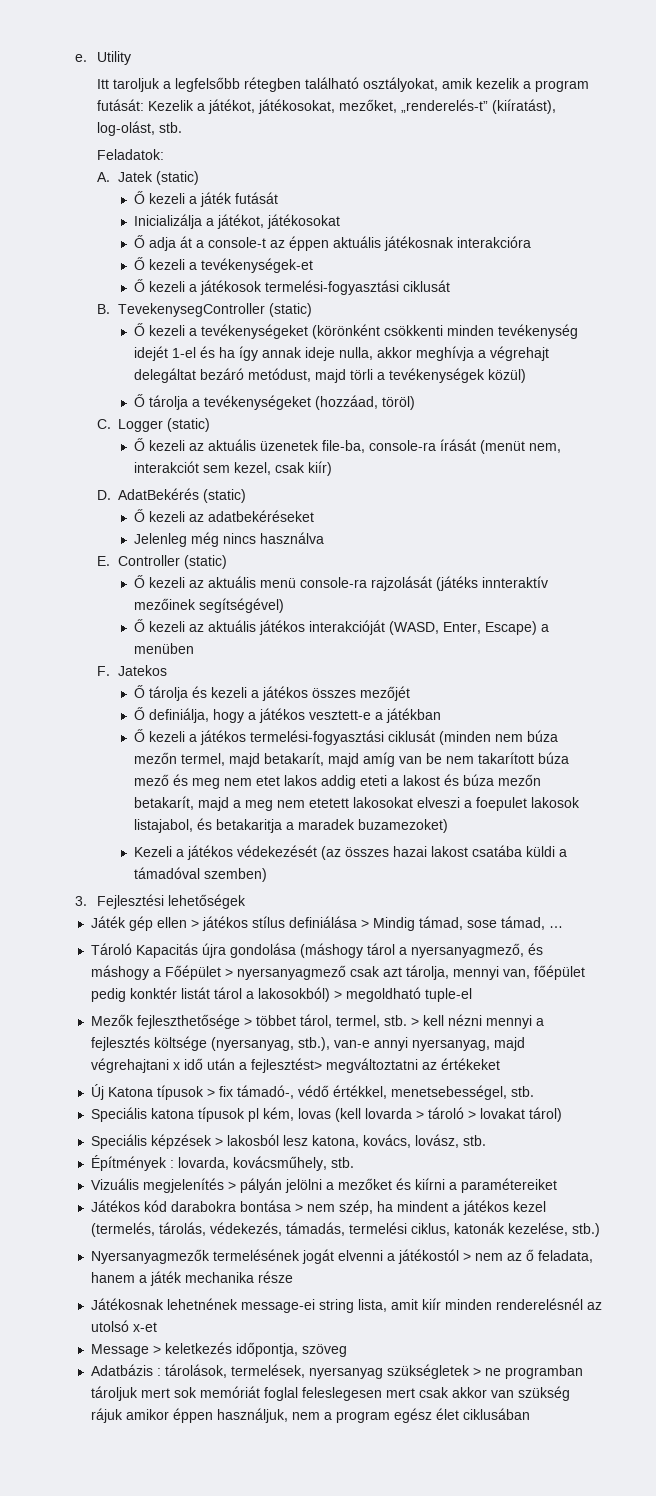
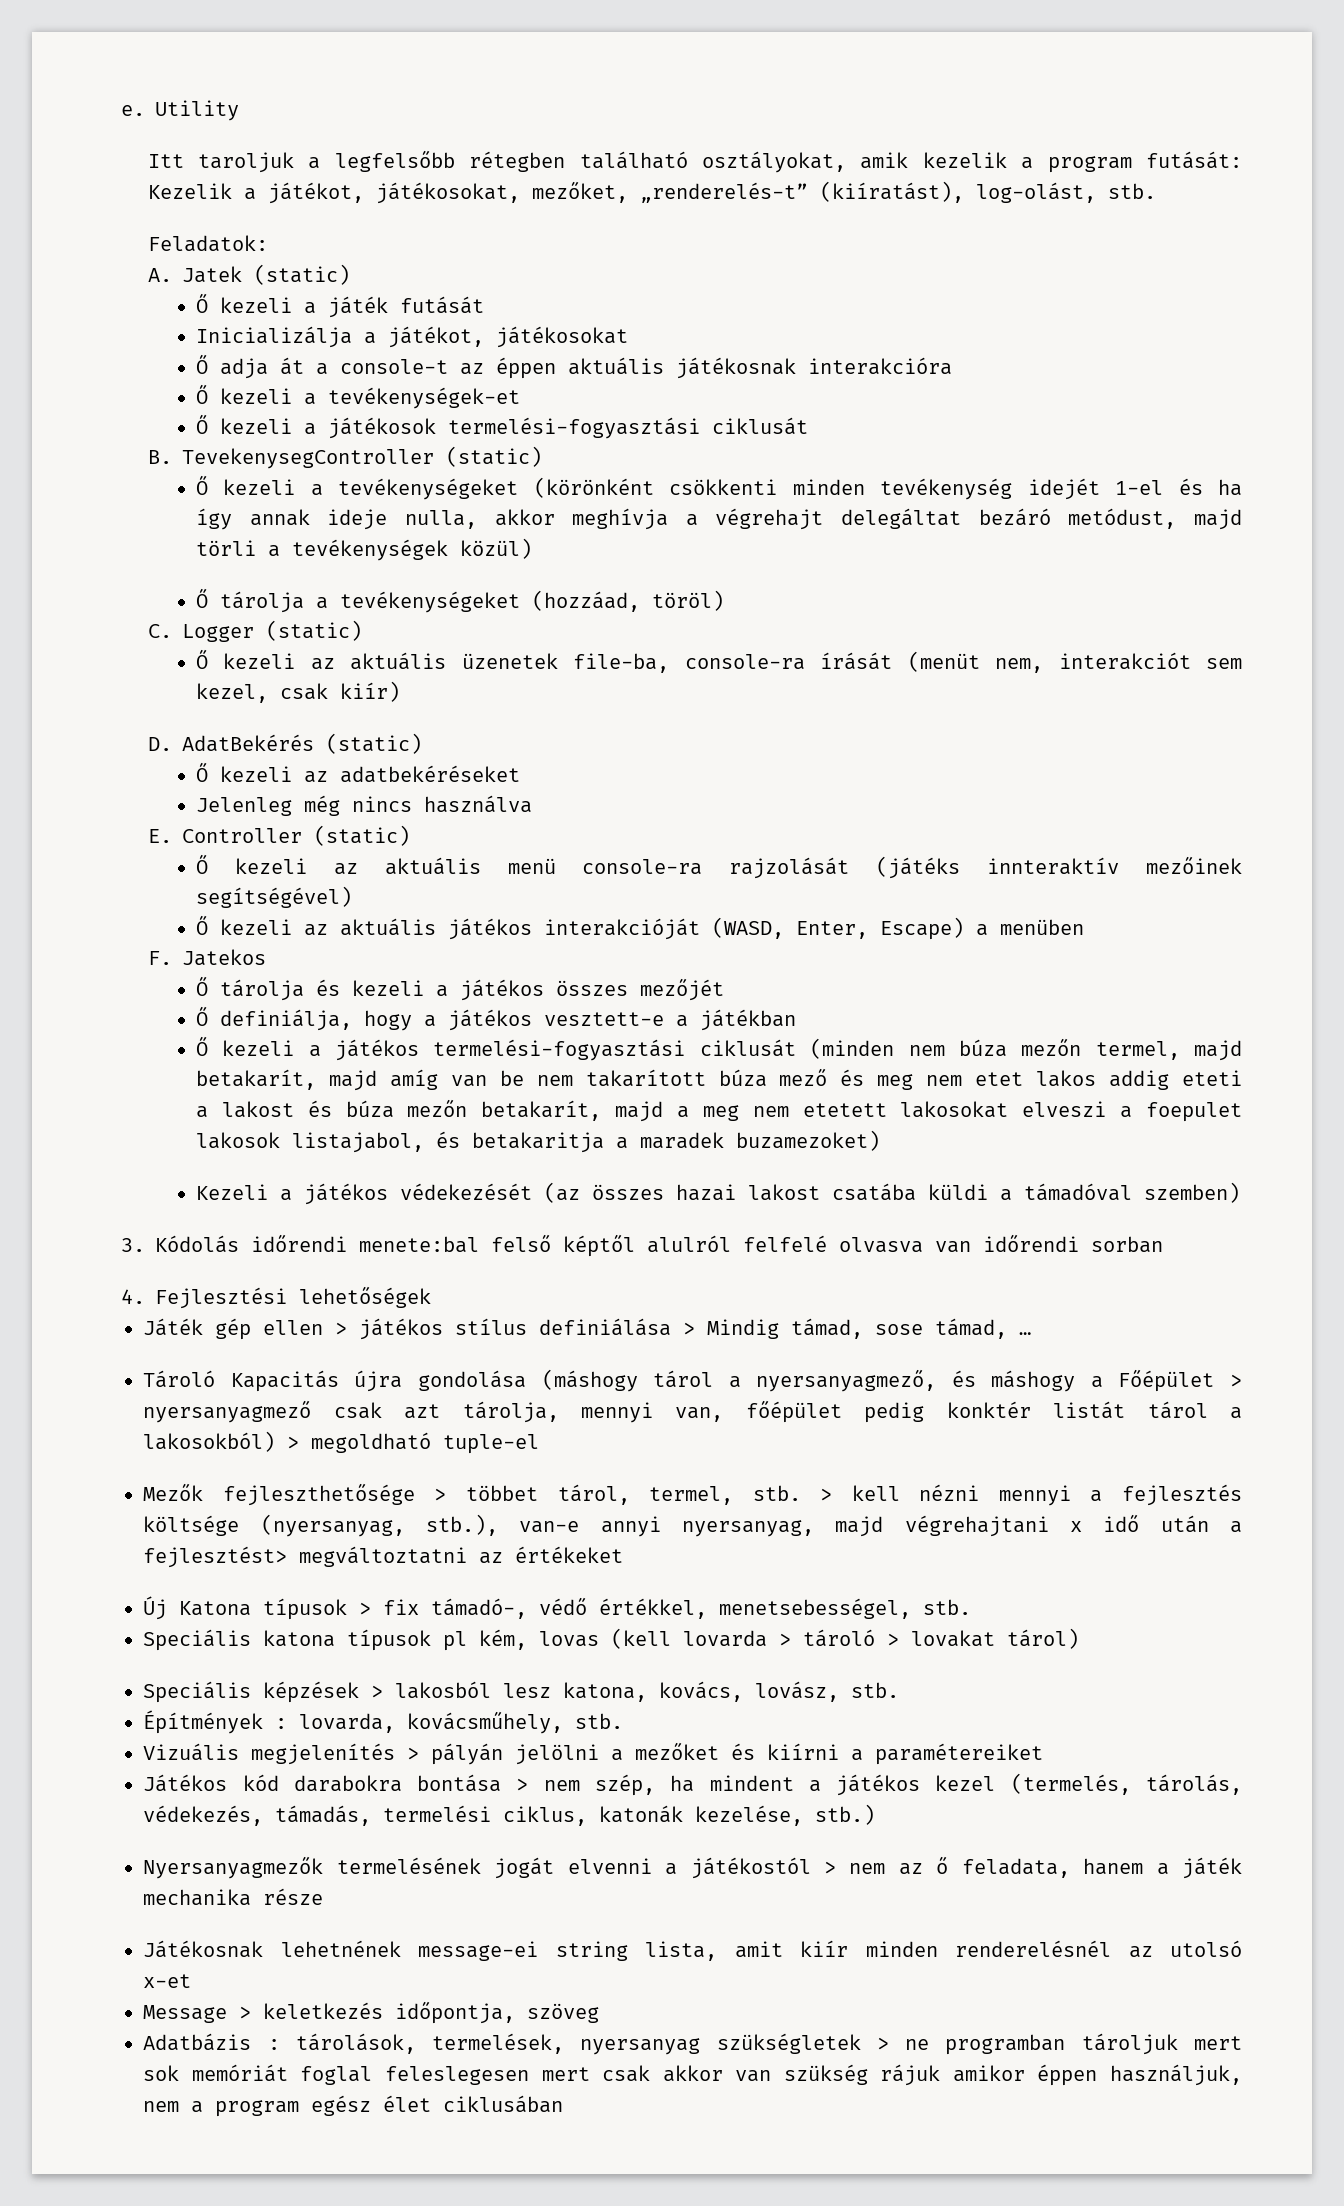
- 3. Fejlesztési lehetőségek
+ 3. Kódolás időrendi menete:bal felső képtől alulról felfelé olvasva van időrendi sorban
+ 4. Fejlesztési lehetőségek

